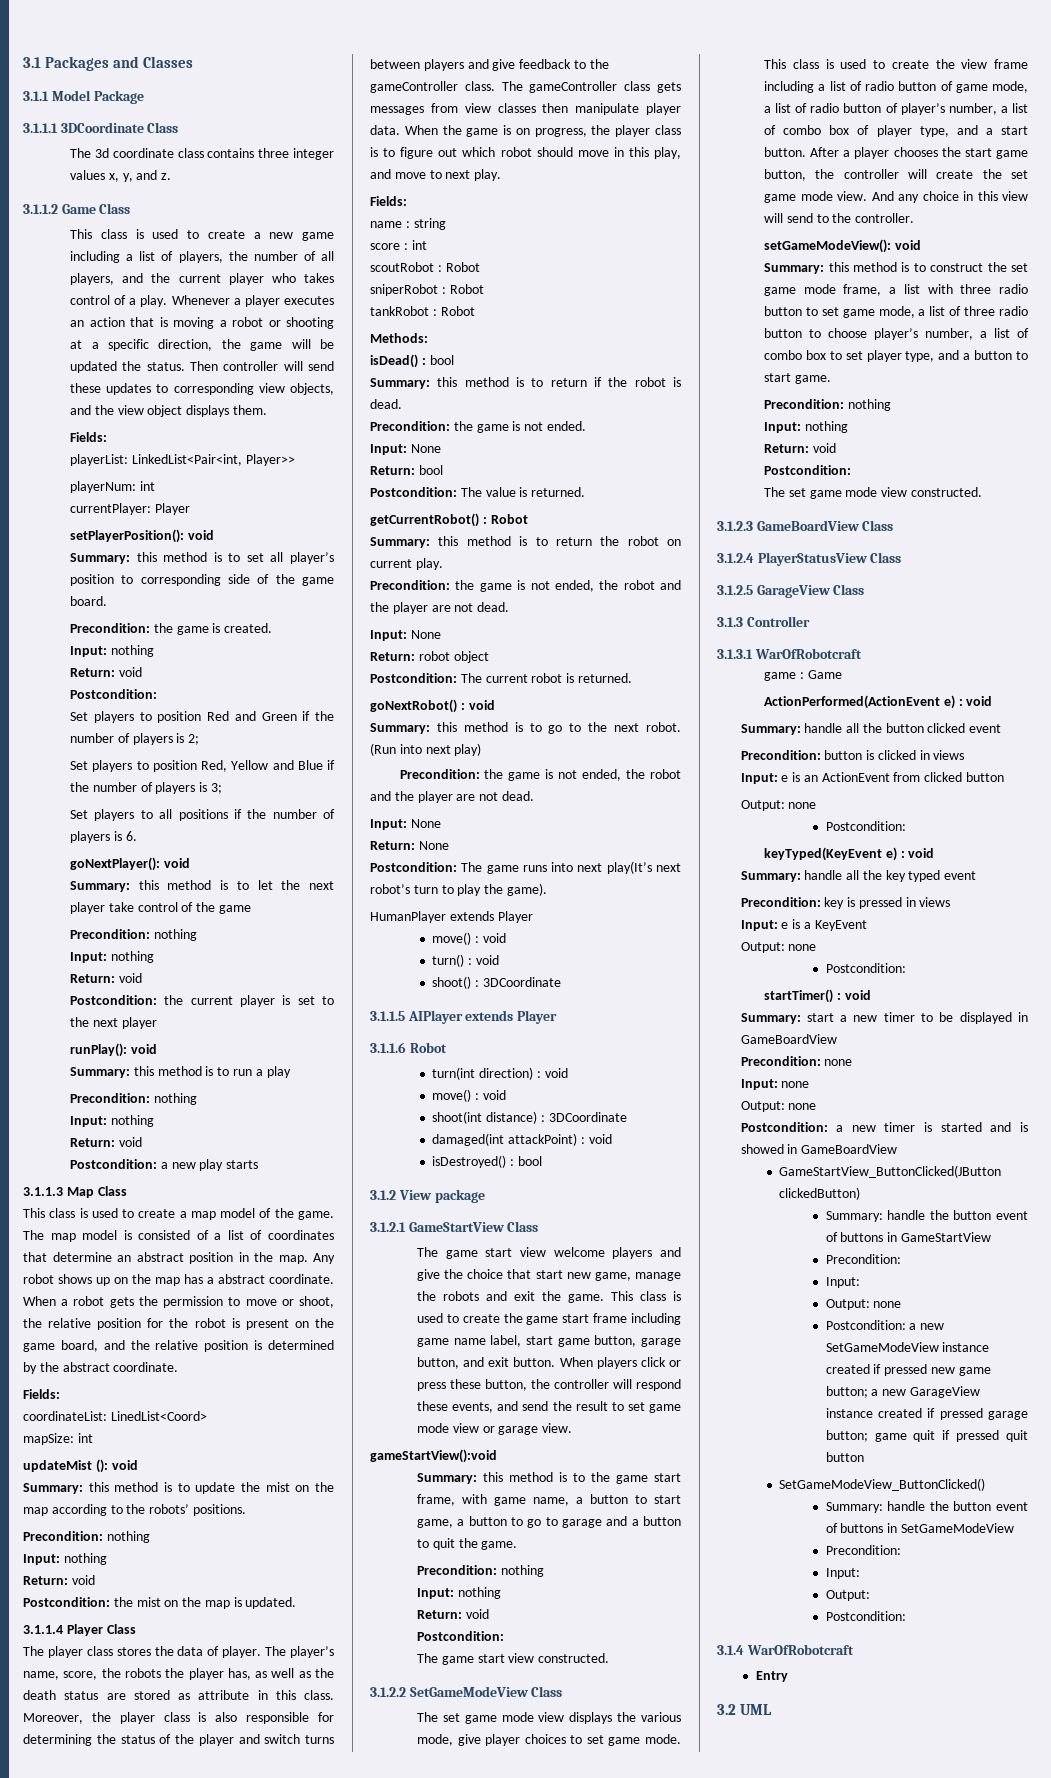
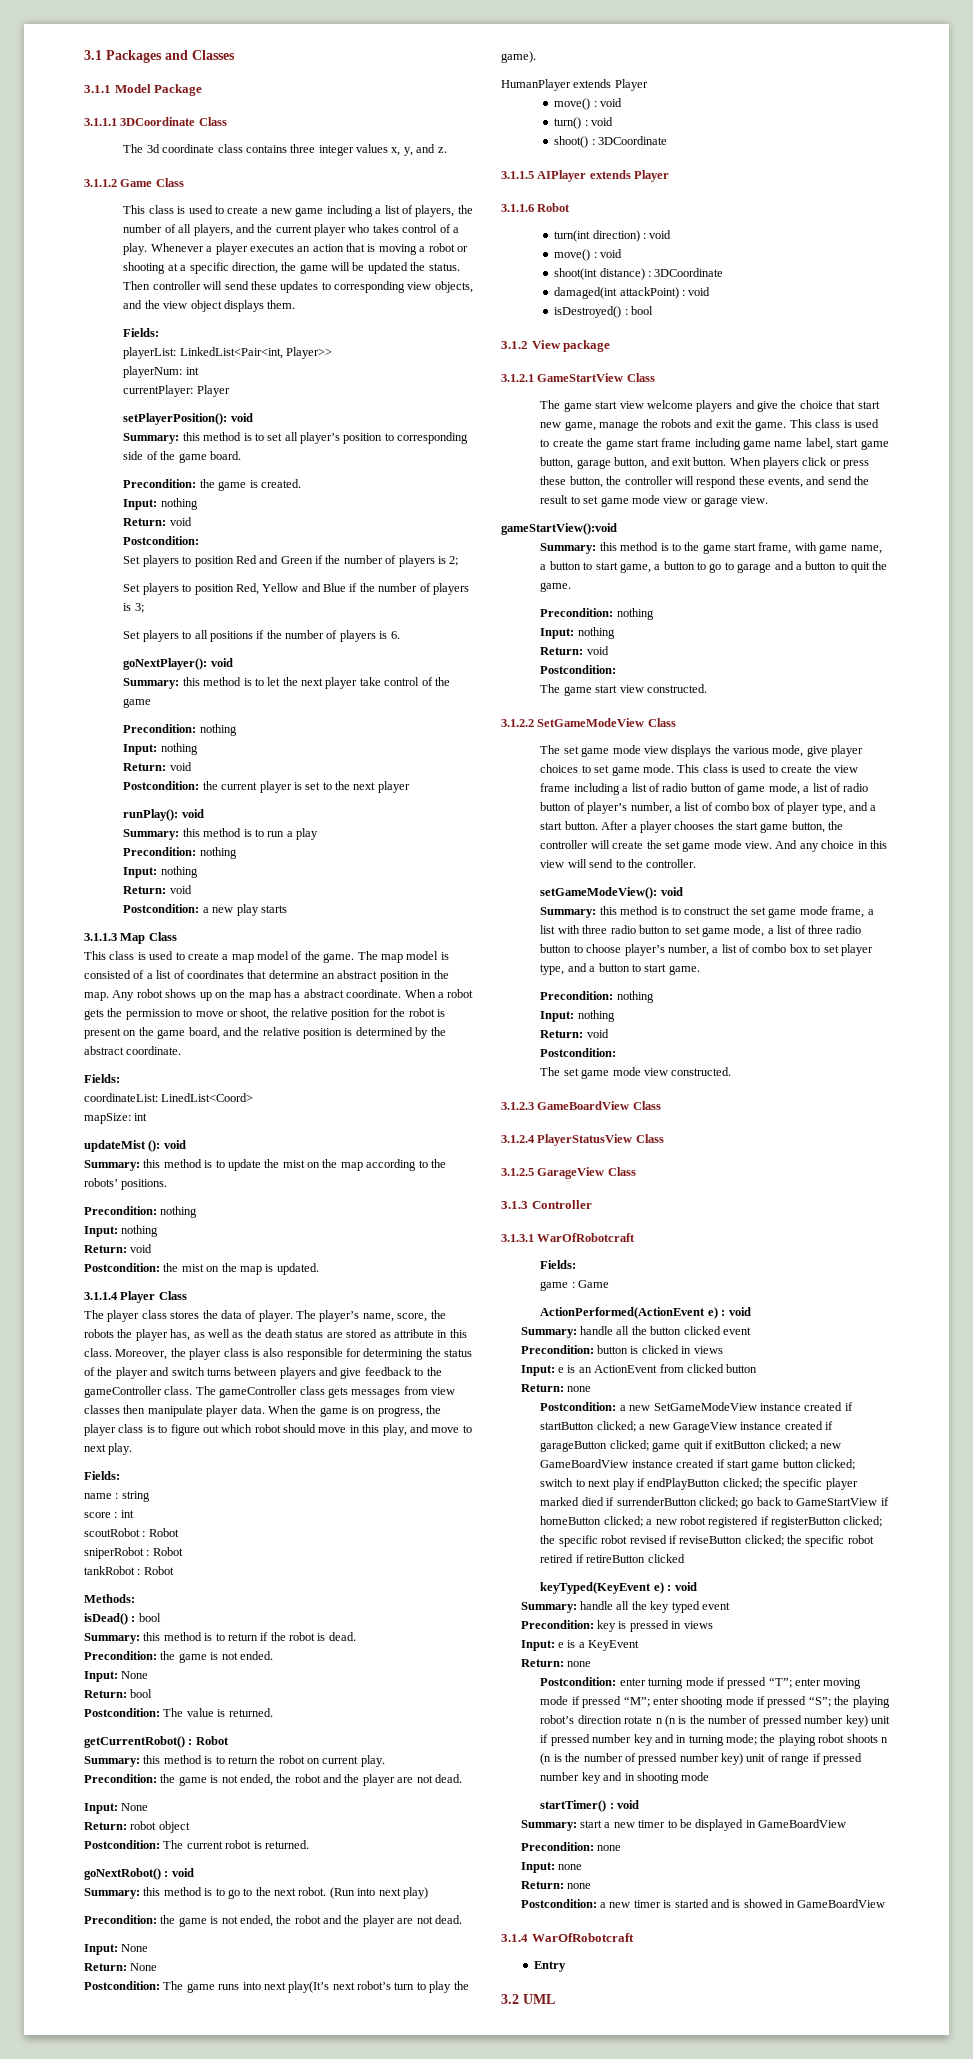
  3.1.3.1 WarOfRobotcraft
+ Fields:
  Input: e is an ActionEvent from clicked button
- Output: none
- Postcondition:
+ Return: none
+ Postcondition: a new SetGameModeView instance created if startButton clicked; a new GarageView instance created if garageButton clicked; game quit if exitButton clicked; a new GameBoardView instance created if start game button clicked; switch to next play if endPlayButton clicked; the specific player marked died if surrenderButton clicked; go back to GameStartView if homeButton clicked; a new robot registered if registerButton clicked; the specific robot revised if reviseButton clicked; the specific robot retired if retireButton clicked
  Input: e is a KeyEvent
- Output: none
- Postcondition:
+ Return: none
+ Postcondition: enter turning mode if pressed “T”; enter moving mode if pressed “M”; enter shooting mode if pressed “S”; the playing robot’s direction rotate n (n is the number of pressed number key) unit if pressed number key and in turning mode; the playing robot shoots n (n is the number of pressed number key) unit of range if pressed number key and in shooting mode
  Input: none
- Output: none
+ Return: none
- GameStartView_ButtonClicked(JButton clickedButton)
- Summary: handle the button event of buttons in GameStartView
- Precondition:
- Input:
- Output: none
- Postcondition: a new SetGameModeView instance created if pressed new game button; a new GarageView instance created if pressed garage button; game quit if pressed quit button
- SetGameModeView_ButtonClicked()
- Summary: handle the button event of buttons in SetGameModeView
- Precondition:
- Input:
- Output:
- Postcondition:

